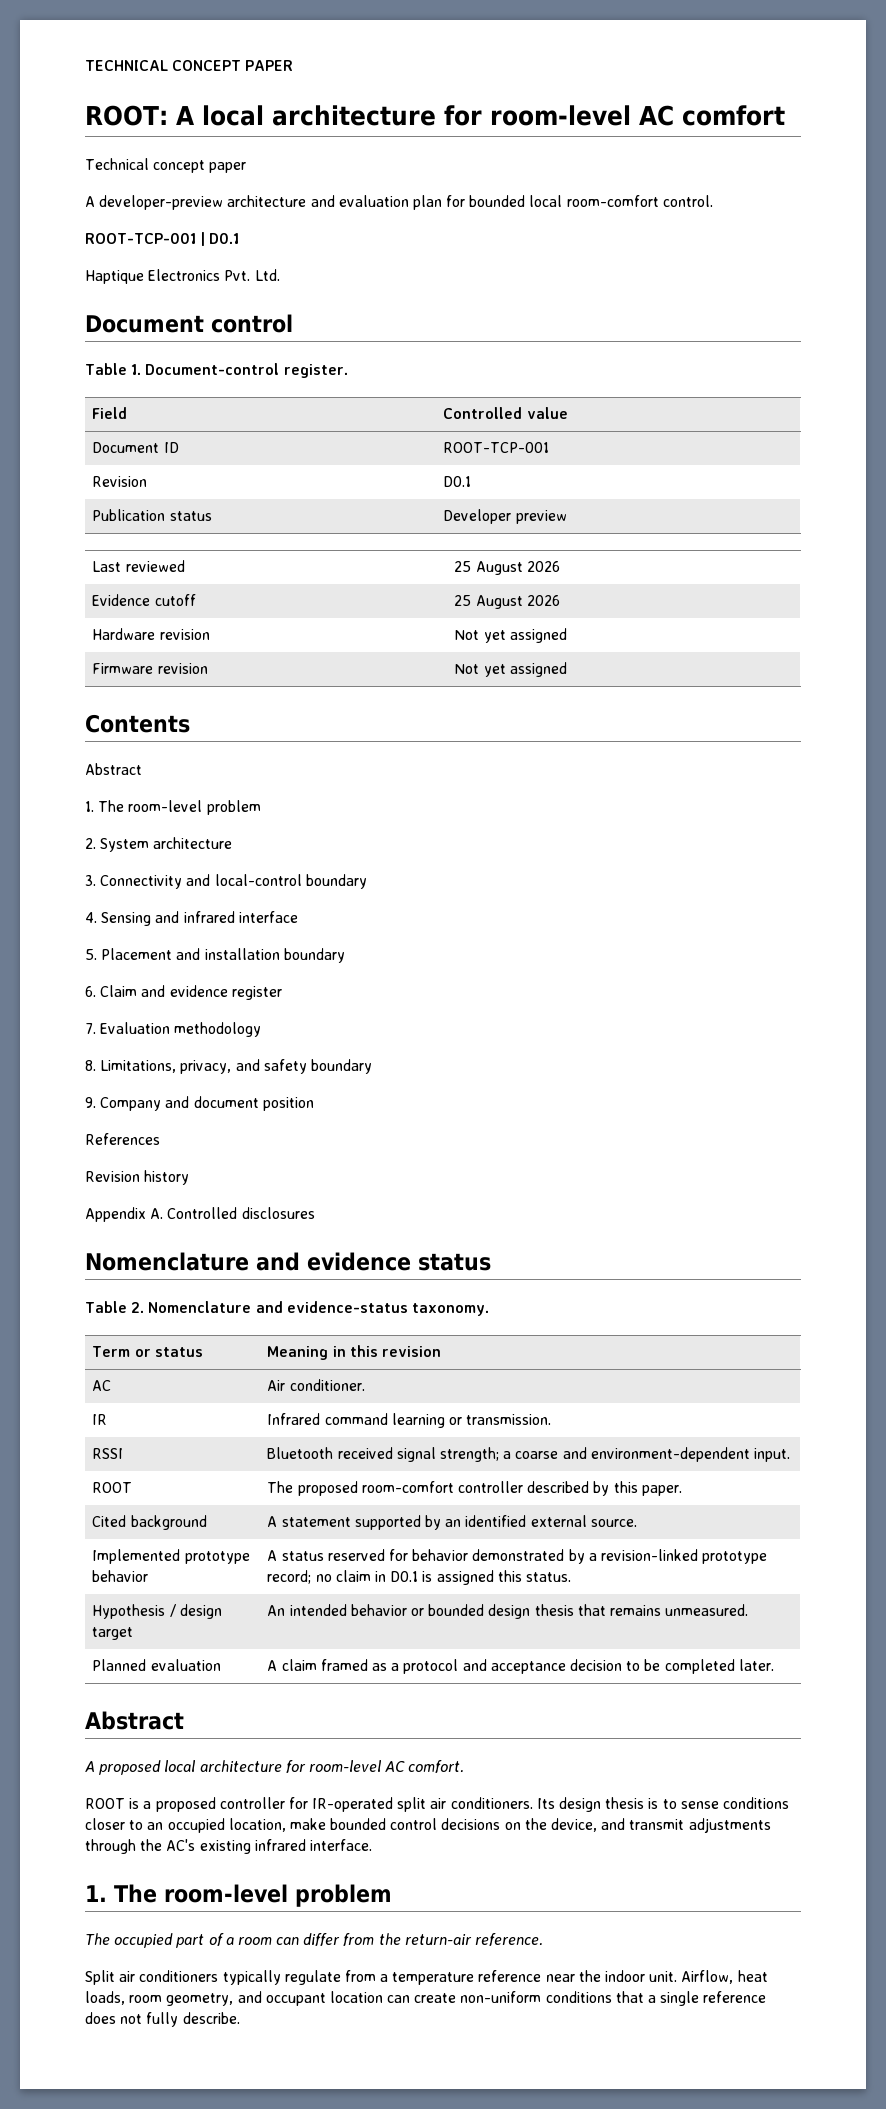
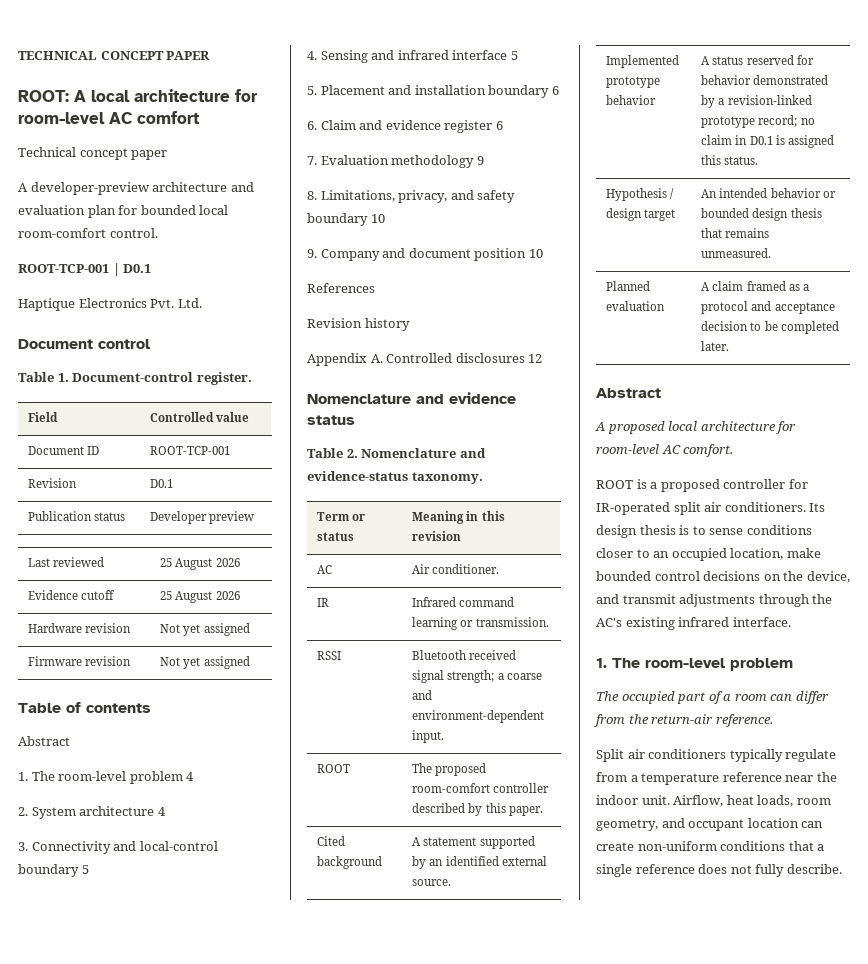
- Contents
+ Table of contents
  Abstract
- 1. The room-level problem
+ 1. The room-level problem 4
- 2. System architecture
+ 2. System architecture 4
- 3. Connectivity and local-control boundary
+ 3. Connectivity and local-control boundary 5
- 4. Sensing and infrared interface
+ 4. Sensing and infrared interface 5
- 5. Placement and installation boundary
+ 5. Placement and installation boundary 6
- 6. Claim and evidence register
+ 6. Claim and evidence register 6
- 7. Evaluation methodology
+ 7. Evaluation methodology 9
- 8. Limitations, privacy, and safety boundary
+ 8. Limitations, privacy, and safety boundary 10
- 9. Company and document position
+ 9. Company and document position 10
- Appendix A. Controlled disclosures
+ Appendix A. Controlled disclosures 12

